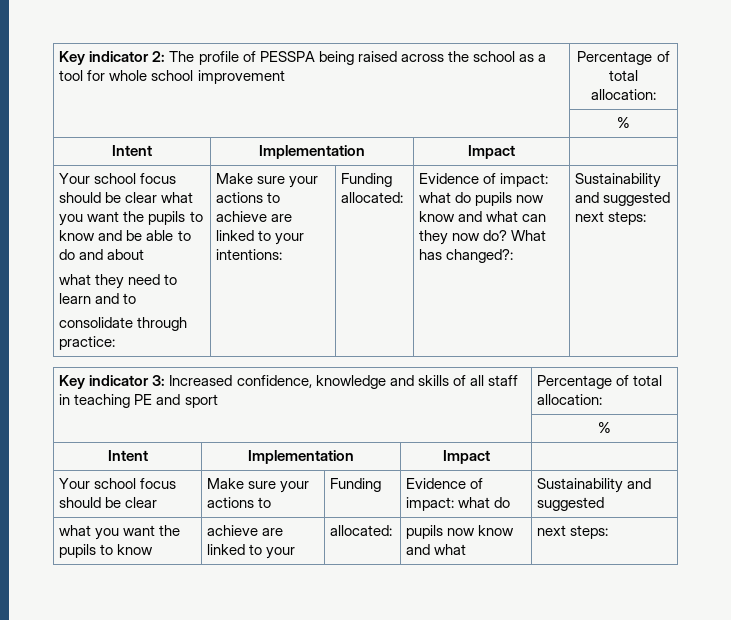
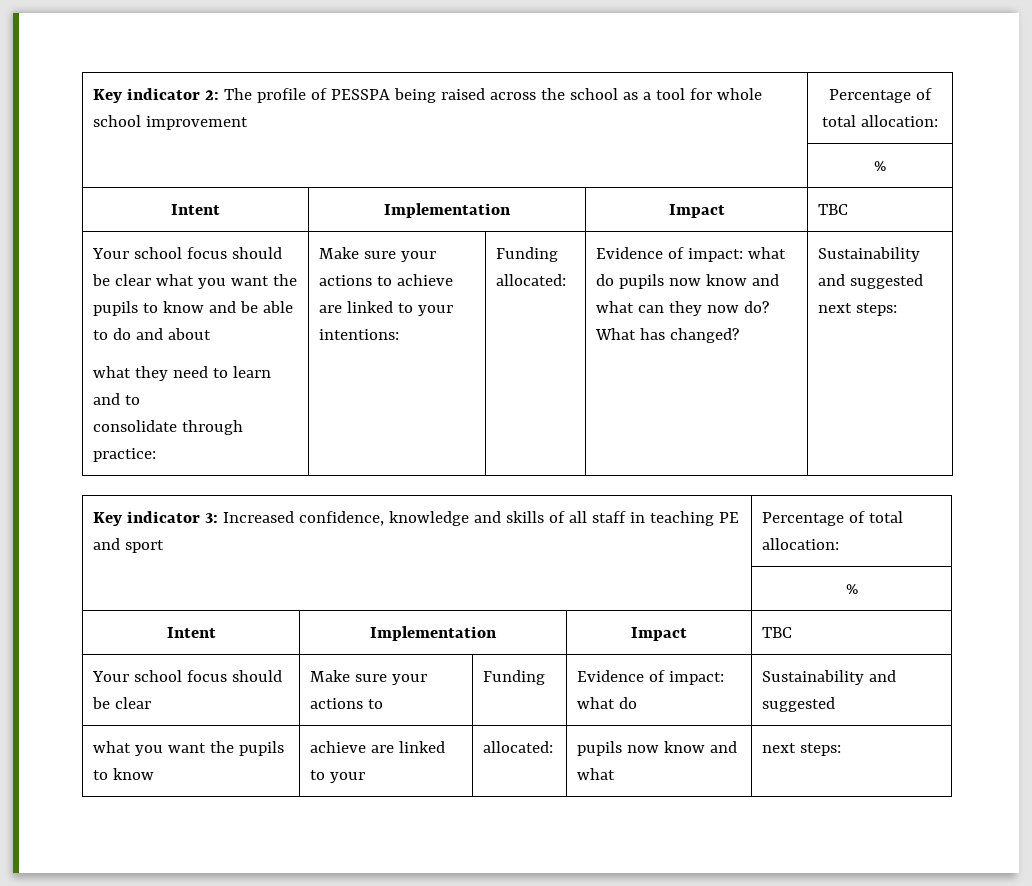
  Key indicator 2: The profile of PESSPA being raised across the school as a tool for whole school improvement | Percentage of total allocation:
  | %
- Intent | Implementation | Impact |
+ Intent | Implementation | Impact | TBC
- What has changed?:
+ What has changed?
  Key indicator 3: Increased confidence, knowledge and skills of all staff in teaching PE and sport | Percentage of total allocation:
  | %
- Intent | Implementation | Impact |
+ Intent | Implementation | Impact | TBC

